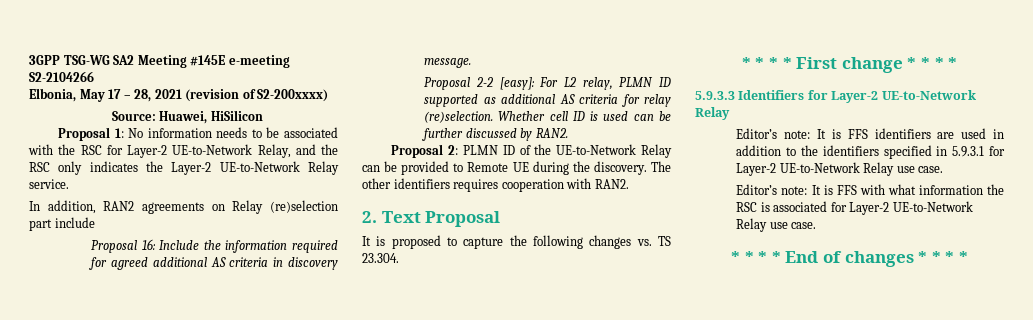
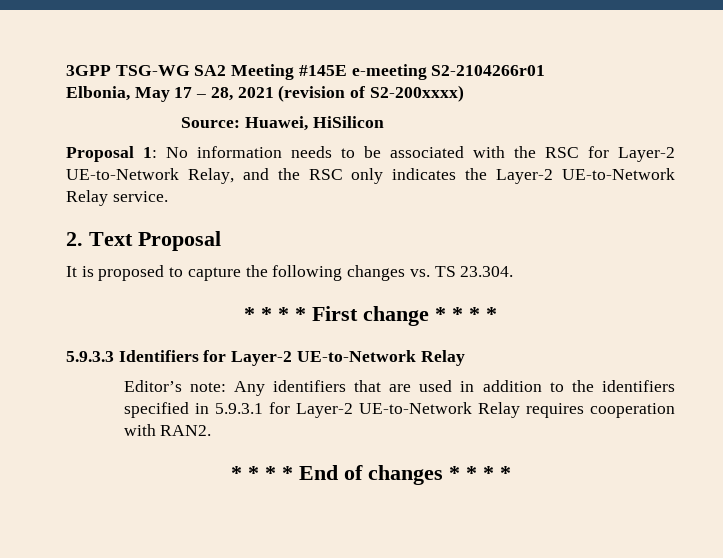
- 3GPP TSG-WG SA2 Meeting #145E e-meeting S2-2104266
+ 3GPP TSG-WG SA2 Meeting #145E e-meeting S2-2104266r01
- In addition, RAN2 agreements on Relay (re)selection part include
- Proposal 16: Include the information required for agreed additional AS criteria in discovery message.
- Proposal 2-2 [easy]: For L2 relay, PLMN ID supported as additional AS criteria for relay (re)selection. Whether cell ID is used can be further discussed by RAN2.
- Proposal 2: PLMN ID of the UE-to-Network Relay can be provided to Remote UE during the discovery. The other identifiers requires cooperation with RAN2.
- Editor’s note: It is FFS identifiers are used in addition to the identifiers specified in 5.9.3.1 for Layer-2 UE-to-Network Relay use case.
- Editor’s note: It is FFS with what information the RSC is associated for Layer-2 UE-to-Network Relay use case.
+ Editor’s note: Any identifiers that are used in addition to the identifiers specified in 5.9.3.1 for Layer-2 UE-to-Network Relay requires cooperation with RAN2.

